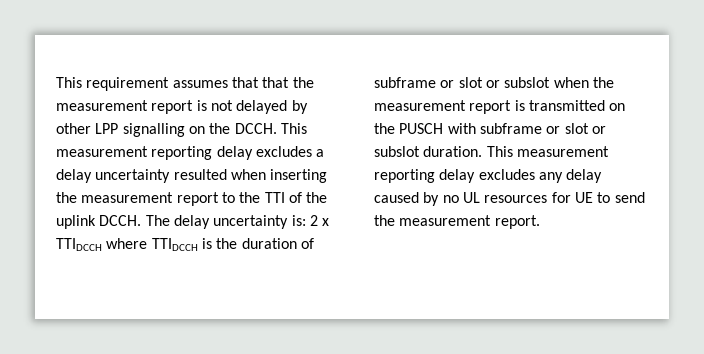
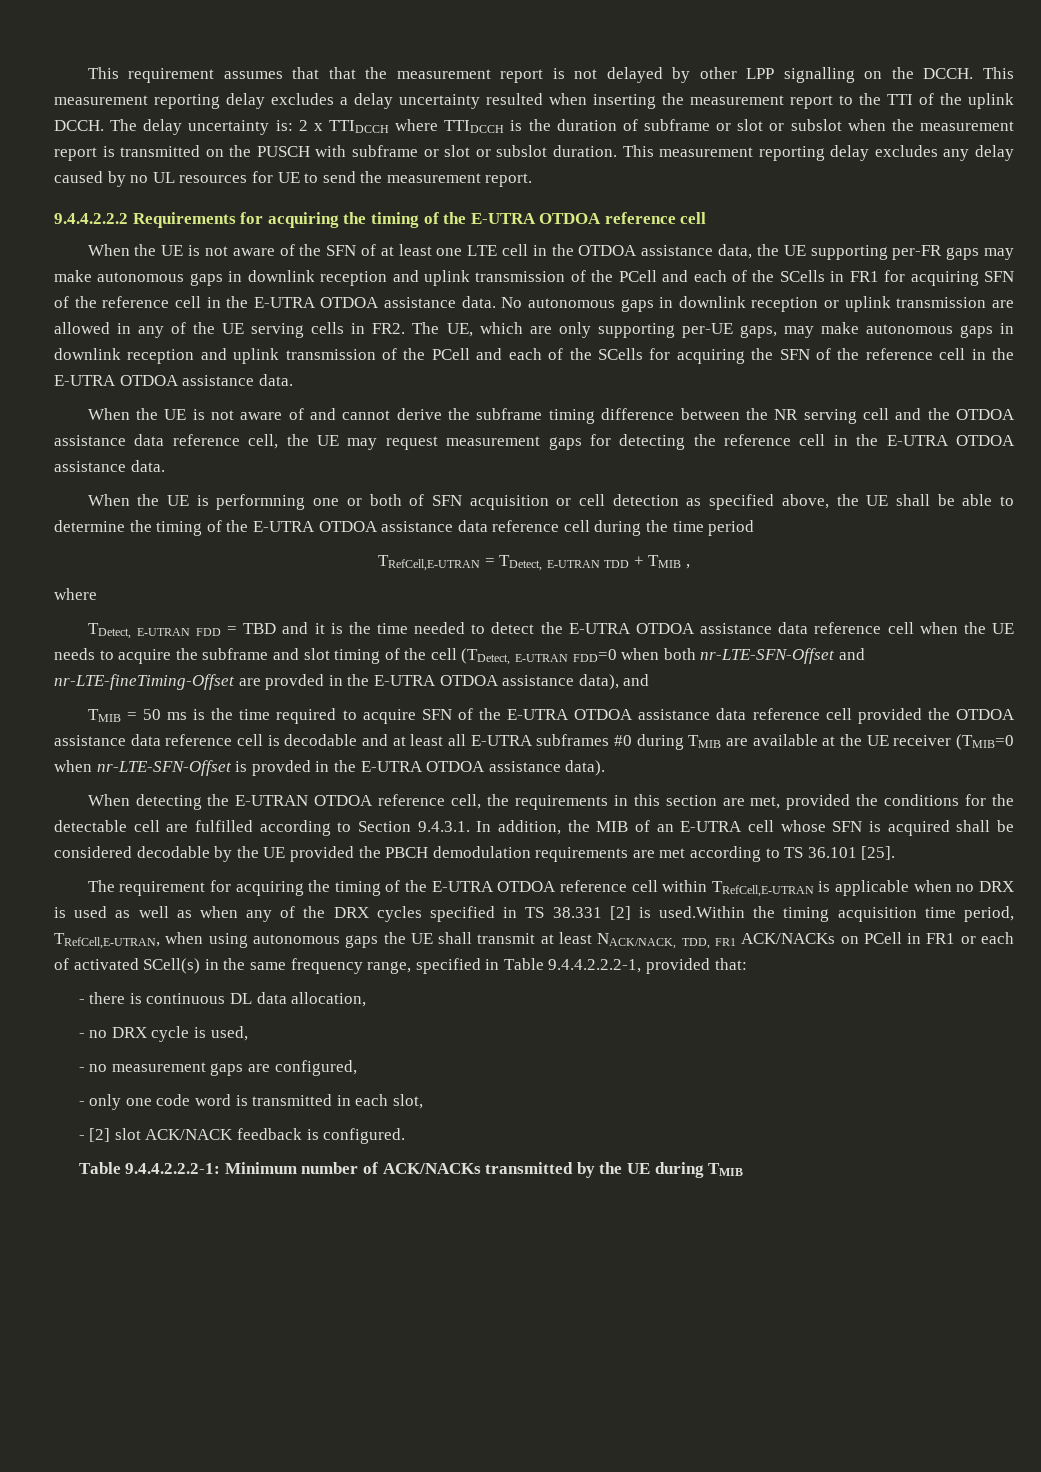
+ 9.4.4.2.2.2 Requirements for acquiring the timing of the E-UTRA OTDOA reference cell
+ When the UE is not aware of the SFN of at least one LTE cell in the OTDOA assistance data, the UE supporting per-FR gaps may make autonomous gaps in downlink reception and uplink transmission of the PCell and each of the SCells in FR1 for acquiring SFN of the reference cell in the E-UTRA OTDOA assistance data. No autonomous gaps in downlink reception or uplink transmission are allowed in any of the UE serving cells in FR2. The UE, which are only supporting per-UE gaps, may make autonomous gaps in downlink reception and uplink transmission of the PCell and each of the SCells for acquiring the SFN of the reference cell in the E-UTRA OTDOA assistance data.
+ When the UE is not aware of and cannot derive the subframe timing difference between the NR serving cell and the OTDOA assistance data reference cell, the UE may request measurement gaps for detecting the reference cell in the E-UTRA OTDOA assistance data.
+ When the UE is performning one or both of SFN acquisition or cell detection as specified above, the UE shall be able to determine the timing of the E-UTRA OTDOA assistance data reference cell during the time period
+ TRefCell,E-UTRAN = TDetect, E-UTRAN TDD + TMIB ,
+ where
+ TDetect, E-UTRAN FDD = TBD and it is the time needed to detect the E-UTRA OTDOA assistance data reference cell when the UE needs to acquire the subframe and slot timing of the cell (TDetect, E-UTRAN FDD=0 when both nr-LTE-SFN-Offset and nr-LTE-fineTiming-Offset are provded in the E-UTRA OTDOA assistance data), and
+ TMIB = 50 ms is the time required to acquire SFN of the E-UTRA OTDOA assistance data reference cell provided the OTDOA assistance data reference cell is decodable and at least all E-UTRA subframes #0 during TMIB are available at the UE receiver (TMIB=0 when nr-LTE-SFN-Offset is provded in the E-UTRA OTDOA assistance data).
+ When detecting the E-UTRAN OTDOA reference cell, the requirements in this section are met, provided the conditions for the detectable cell are fulfilled according to Section 9.4.3.1. In addition, the MIB of an E-UTRA cell whose SFN is acquired shall be considered decodable by the UE provided the PBCH demodulation requirements are met according to TS 36.101 [25].
+ The requirement for acquiring the timing of the E-UTRA OTDOA reference cell within TRefCell,E-UTRAN is applicable when no DRX is used as well as when any of the DRX cycles specified in TS 38.331 [2] is used.Within the timing acquisition time period, TRefCell,E-UTRAN, when using autonomous gaps the UE shall transmit at least NACK/NACK, TDD, FR1 ACK/NACKs on PCell in FR1 or each of activated SCell(s) in the same frequency range, specified in Table 9.4.4.2.2.2-1, provided that:
+ - there is continuous DL data allocation,
+ - no DRX cycle is used,
+ - no measurement gaps are configured,
+ - only one code word is transmitted in each slot,
+ - [2] slot ACK/NACK feedback is configured.
+ Table 9.4.4.2.2.2-1: Minimum number of ACK/NACKs transmitted by the UE during TMIB

